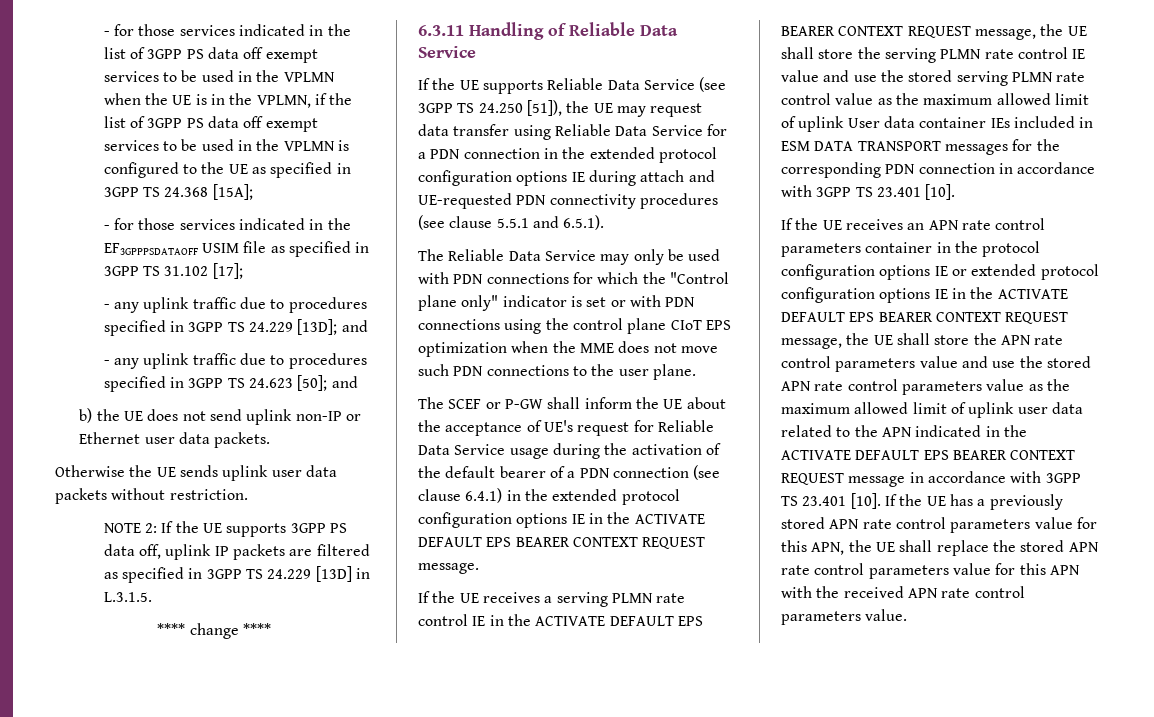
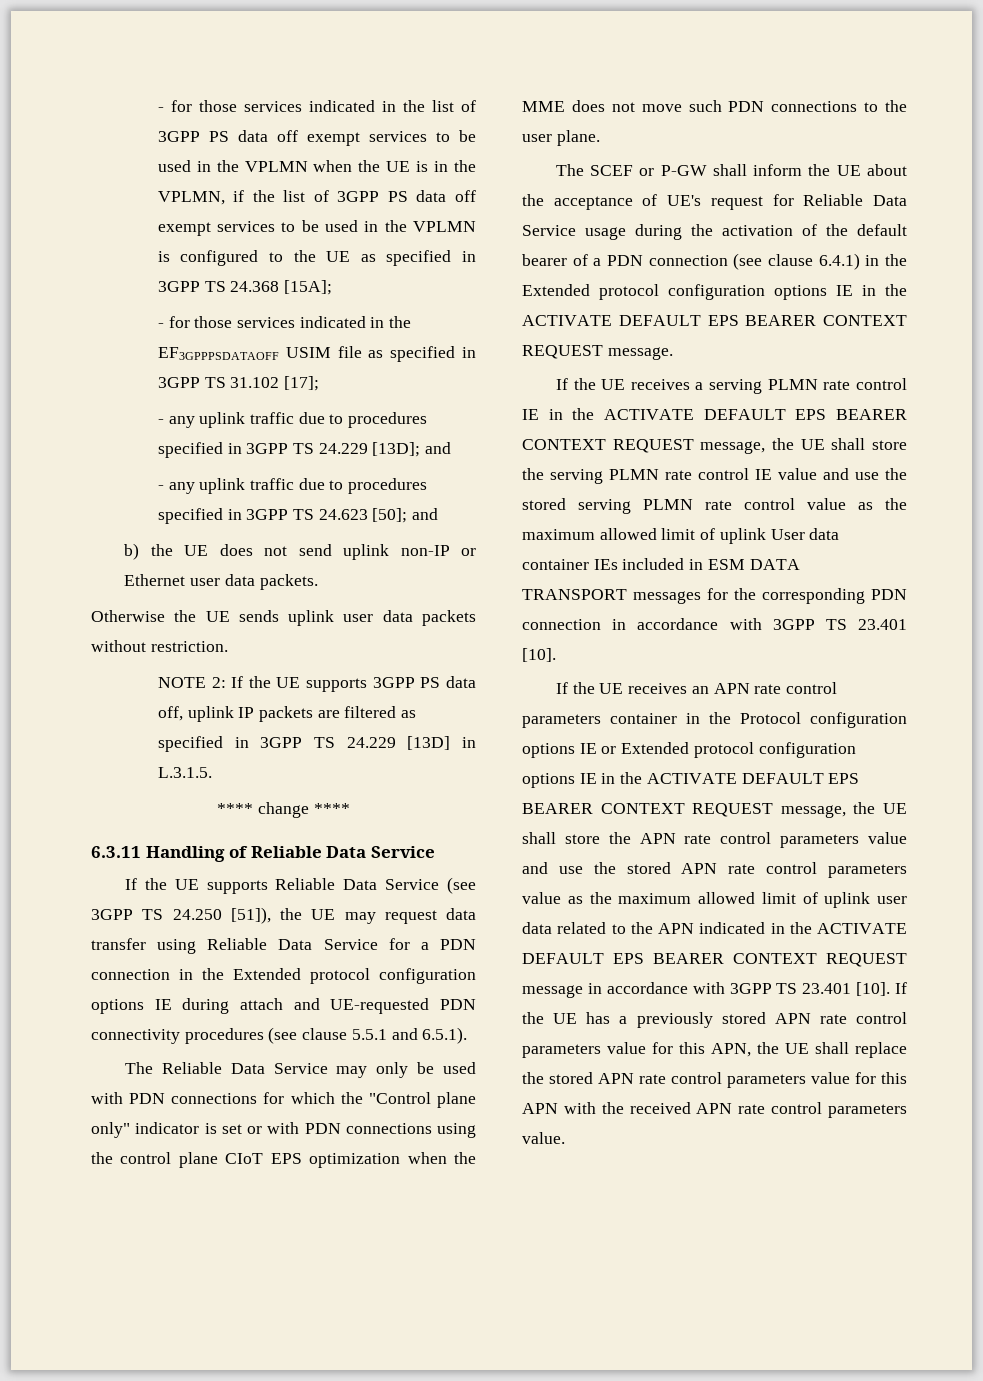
- If the UE supports Reliable Data Service (see 3GPP TS 24.250 [51]), the UE may request data transfer using Reliable Data Service for a PDN connection in the extended protocol configuration options IE during attach and UE-requested PDN connectivity procedures (see clause 5.5.1 and 6.5.1).
+ If the UE supports Reliable Data Service (see 3GPP TS 24.250 [51]), the UE may request data transfer using Reliable Data Service for a PDN connection in the Extended protocol configuration options IE during attach and UE-requested PDN connectivity procedures (see clause 5.5.1 and 6.5.1).
- The SCEF or P-GW shall inform the UE about the acceptance of UE's request for Reliable Data Service usage during the activation of the default bearer of a PDN connection (see clause 6.4.1) in the extended protocol configuration options IE in the ACTIVATE DEFAULT EPS BEARER CONTEXT REQUEST message.
+ The SCEF or P-GW shall inform the UE about the acceptance of UE's request for Reliable Data Service usage during the activation of the default bearer of a PDN connection (see clause 6.4.1) in the Extended protocol configuration options IE in the ACTIVATE DEFAULT EPS BEARER CONTEXT REQUEST message.
- If the UE receives an APN rate control parameters container in the protocol configuration options IE or extended protocol configuration options IE in the ACTIVATE DEFAULT EPS BEARER CONTEXT REQUEST message, the UE shall store the APN rate control parameters value and use the stored APN rate control parameters value as the maximum allowed limit of uplink user data related to the APN indicated in the ACTIVATE DEFAULT EPS BEARER CONTEXT REQUEST message in accordance with 3GPP TS 23.401 [10].
+ If the UE receives an APN rate control parameters container in the Protocol configuration options IE or Extended protocol configuration options IE in the ACTIVATE DEFAULT EPS BEARER CONTEXT REQUEST message, the UE shall store the APN rate control parameters value and use the stored APN rate control parameters value as the maximum allowed limit of uplink user data related to the APN indicated in the ACTIVATE DEFAULT EPS BEARER CONTEXT REQUEST message in accordance with 3GPP TS 23.401 [10].

